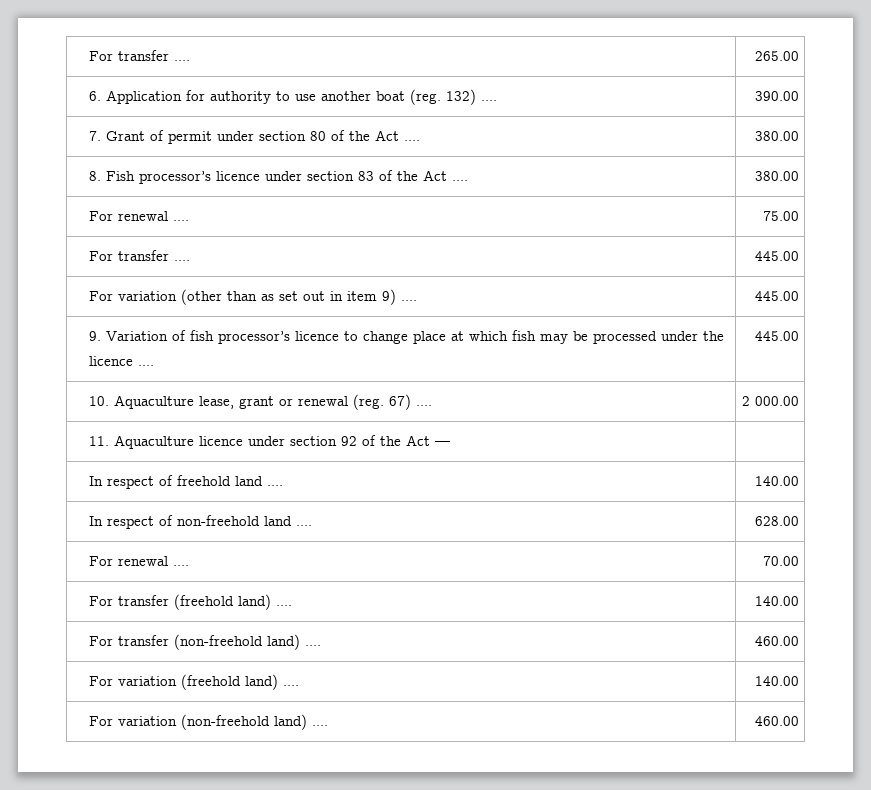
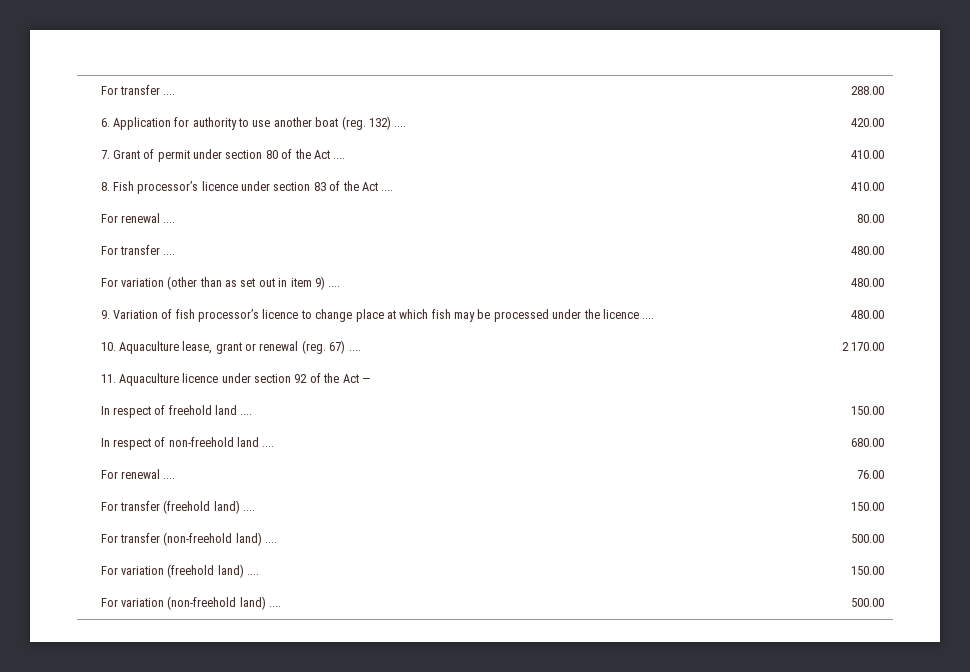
- For transfer .... | 265.00
+ For transfer .... | 288.00
- 6. Application for authority to use another boat (reg. 132) .... | 390.00
+ 6. Application for authority to use another boat (reg. 132) .... | 420.00
- 7. Grant of permit under section 80 of the Act .... | 380.00
+ 7. Grant of permit under section 80 of the Act .... | 410.00
- 8. Fish processor’s licence under section 83 of the Act .... | 380.00
- For renewal .... | 75.00
- For transfer .... | 445.00
+ 8. Fish processor’s licence under section 83 of the Act .... | 410.00
+ For renewal .... | 80.00
+ For transfer .... | 480.00
- For variation (other than as set out in item 9) .... | 445.00
+ For variation (other than as set out in item 9) .... | 480.00
- 9. Variation of fish processor’s licence to change place at which fish may be processed under the licence .... | 445.00
+ 9. Variation of fish processor’s licence to change place at which fish may be processed under the licence .... | 480.00
- 10. Aquaculture lease, grant or renewal (reg. 67) .... | 2 000.00
+ 10. Aquaculture lease, grant or renewal (reg. 67) .... | 2 170.00
- In respect of freehold land .... | 140.00
+ In respect of freehold land .... | 150.00
- In respect of non-freehold land .... | 628.00
- For renewal .... | 70.00
+ In respect of non-freehold land .... | 680.00
+ For renewal .... | 76.00
- For transfer (freehold land) .... | 140.00
+ For transfer (freehold land) .... | 150.00
- For transfer (non-freehold land) .... | 460.00
+ For transfer (non-freehold land) .... | 500.00
- For variation (freehold land) .... | 140.00
+ For variation (freehold land) .... | 150.00
- For variation (non-freehold land) .... | 460.00
+ For variation (non-freehold land) .... | 500.00

